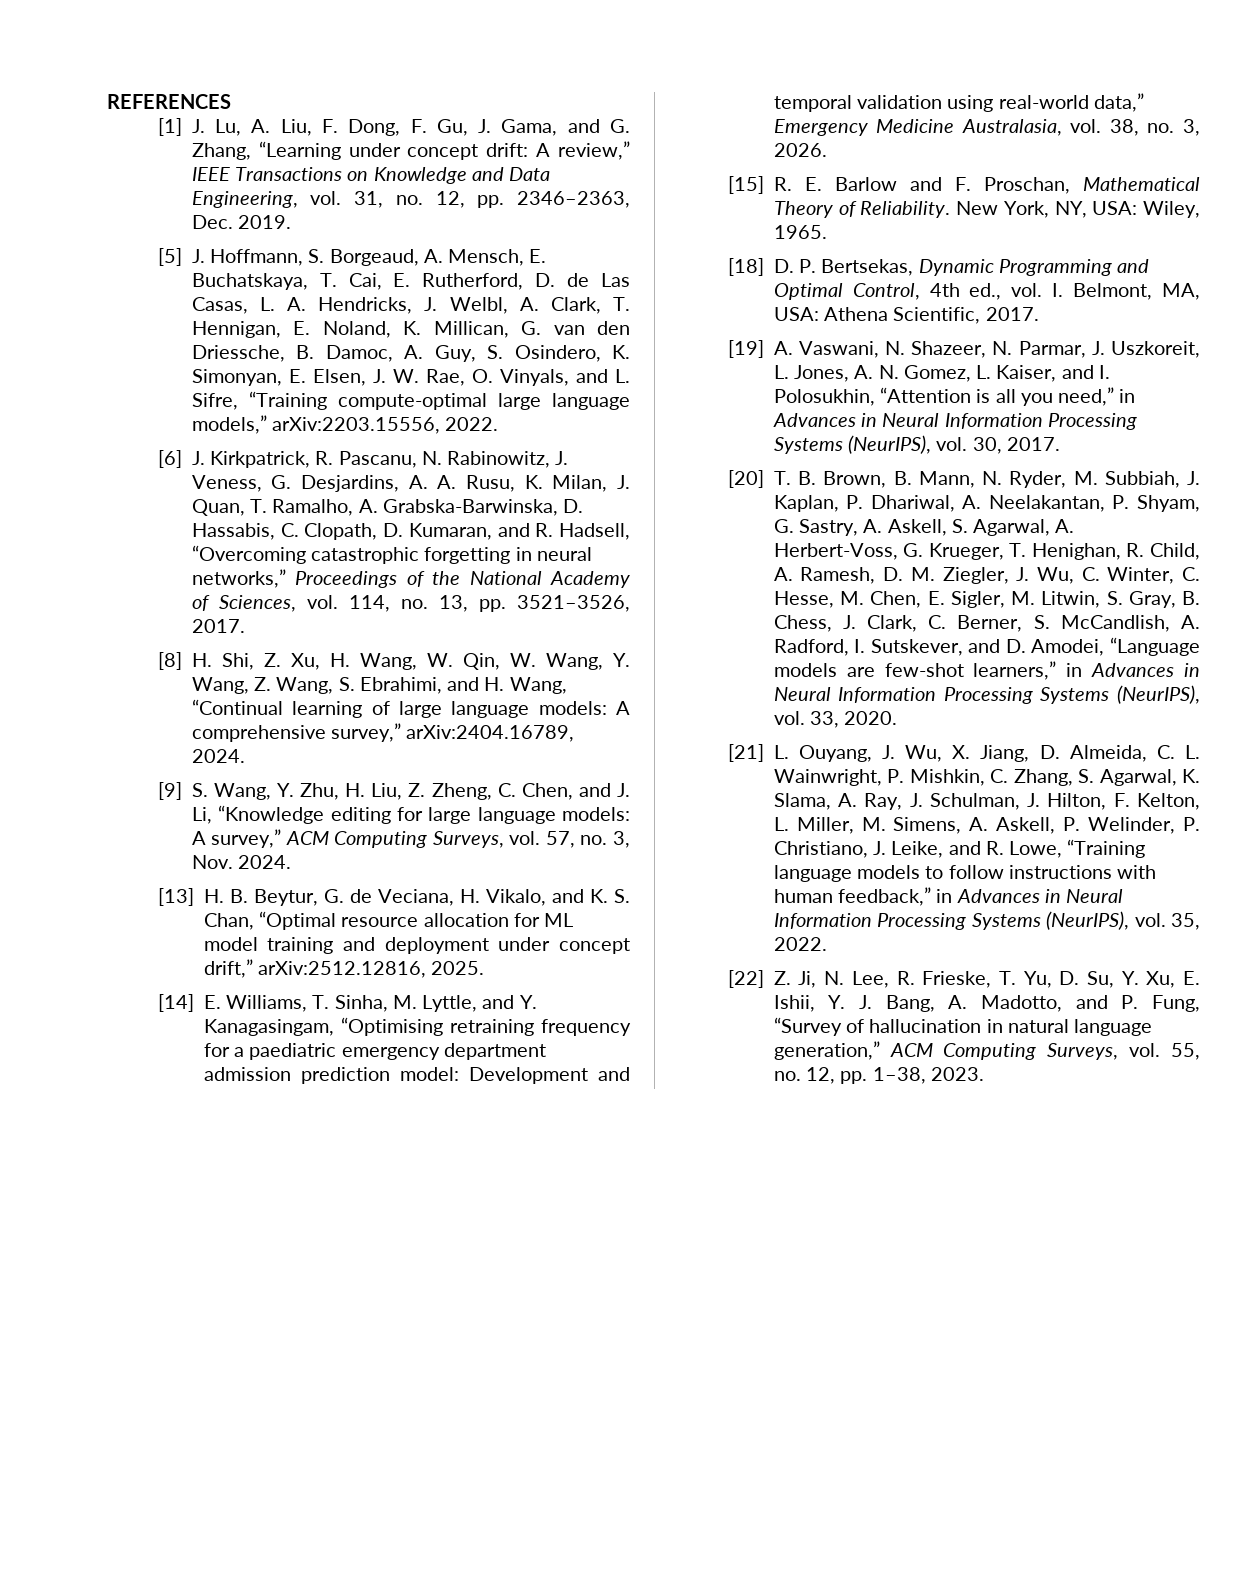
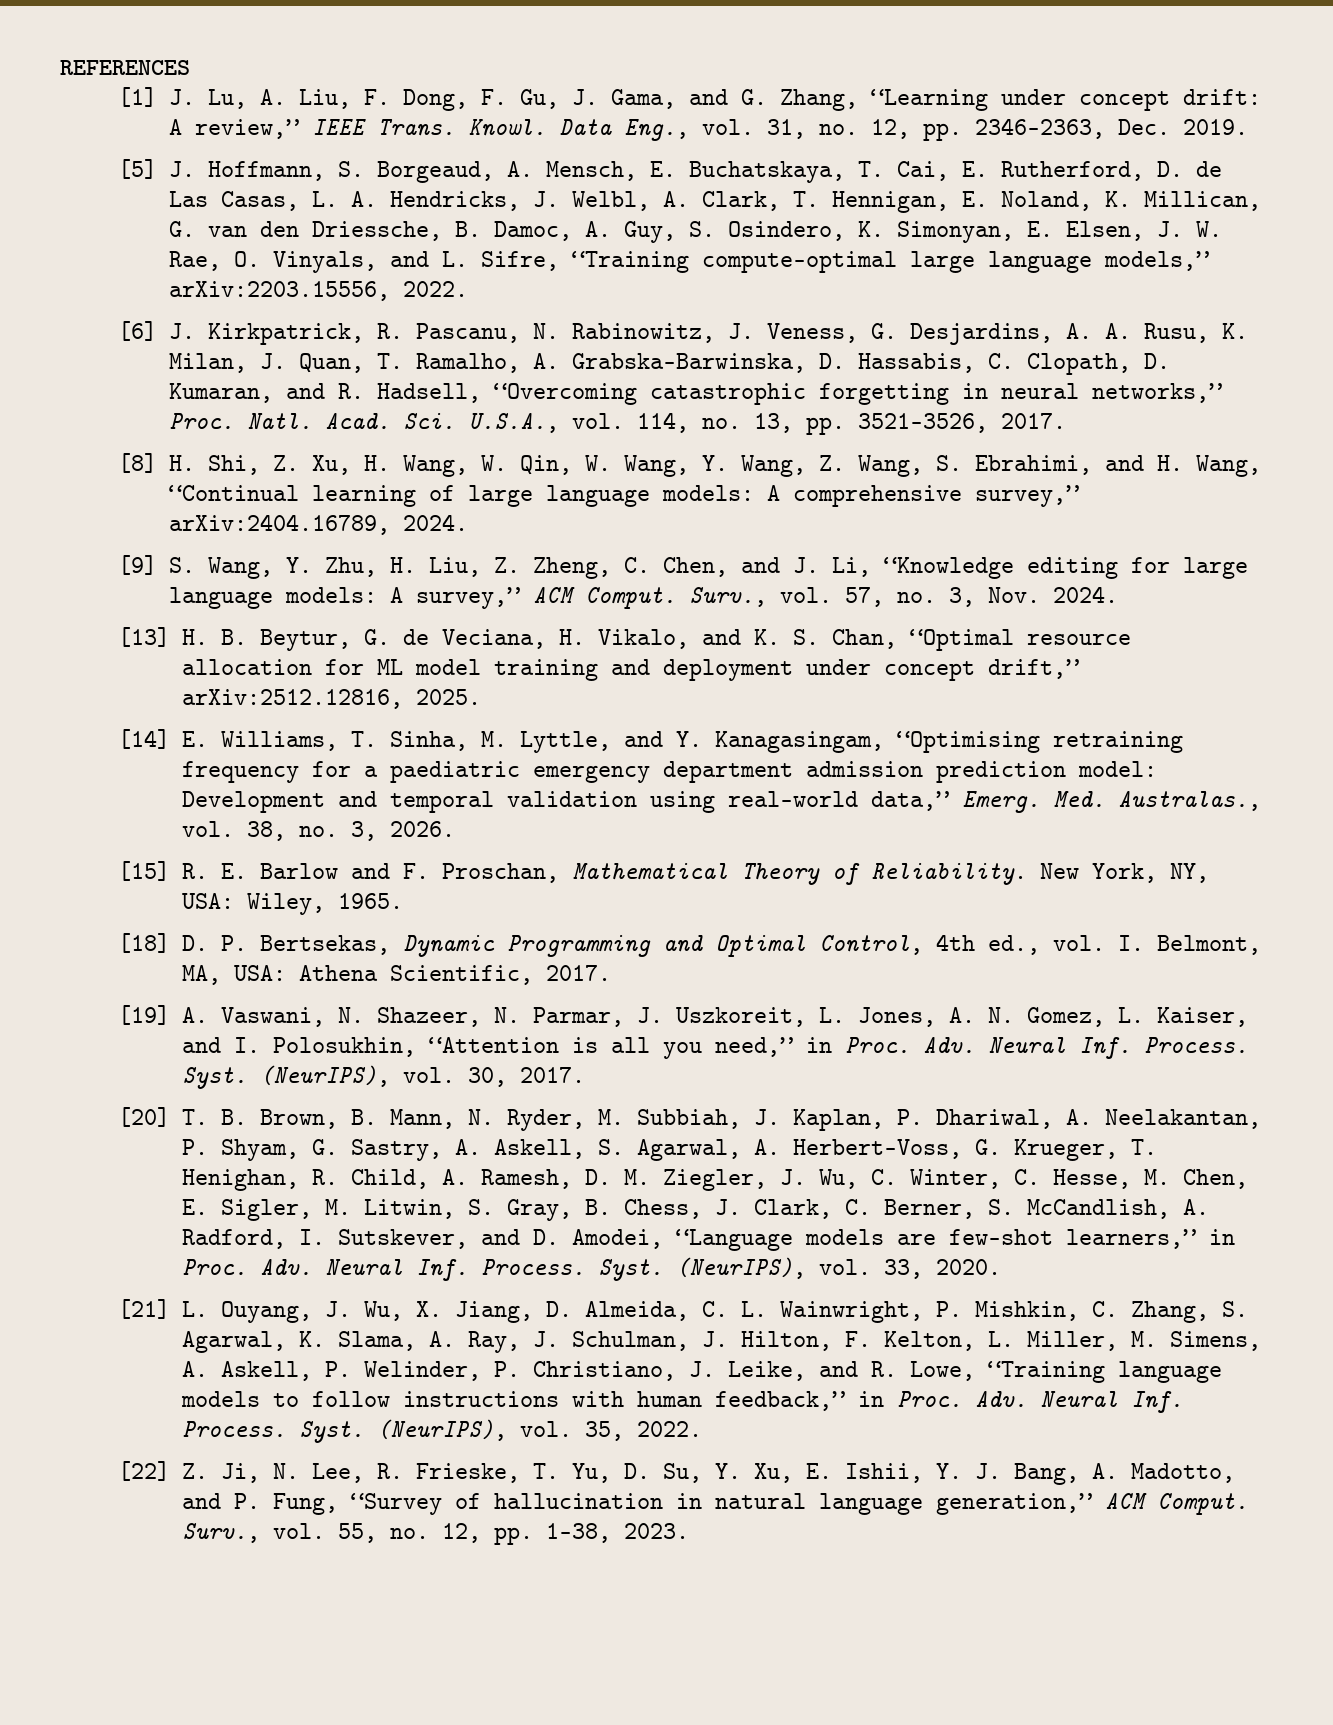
- [1] J. Lu, A. Liu, F. Dong, F. Gu, J. Gama, and G. Zhang, “Learning under concept drift: A review,” IEEE Transactions on Knowledge and Data Engineering, vol. 31, no. 12, pp. 2346–2363, Dec. 2019.
+ [1] J. Lu, A. Liu, F. Dong, F. Gu, J. Gama, and G. Zhang, “Learning under concept drift: A review,” IEEE Trans. Knowl. Data Eng., vol. 31, no. 12, pp. 2346–2363, Dec. 2019.
- [6] J. Kirkpatrick, R. Pascanu, N. Rabinowitz, J. Veness, G. Desjardins, A. A. Rusu, K. Milan, J. Quan, T. Ramalho, A. Grabska-Barwinska, D. Hassabis, C. Clopath, D. Kumaran, and R. Hadsell, “Overcoming catastrophic forgetting in neural networks,” Proceedings of the National Academy of Sciences, vol. 114, no. 13, pp. 3521–3526, 2017.
+ [6] J. Kirkpatrick, R. Pascanu, N. Rabinowitz, J. Veness, G. Desjardins, A. A. Rusu, K. Milan, J. Quan, T. Ramalho, A. Grabska-Barwinska, D. Hassabis, C. Clopath, D. Kumaran, and R. Hadsell, “Overcoming catastrophic forgetting in neural networks,” Proc. Natl. Acad. Sci. U.S.A., vol. 114, no. 13, pp. 3521–3526, 2017.
- [9] S. Wang, Y. Zhu, H. Liu, Z. Zheng, C. Chen, and J. Li, “Knowledge editing for large language models: A survey,” ACM Computing Surveys, vol. 57, no. 3, Nov. 2024.
+ [9] S. Wang, Y. Zhu, H. Liu, Z. Zheng, C. Chen, and J. Li, “Knowledge editing for large language models: A survey,” ACM Comput. Surv., vol. 57, no. 3, Nov. 2024.
- [14] E. Williams, T. Sinha, M. Lyttle, and Y. Kanagasingam, “Optimising retraining frequency for a paediatric emergency department admission prediction model: Development and temporal validation using real-world data,” Emergency Medicine Australasia, vol. 38, no. 3, 2026.
+ [14] E. Williams, T. Sinha, M. Lyttle, and Y. Kanagasingam, “Optimising retraining frequency for a paediatric emergency department admission prediction model: Development and temporal validation using real-world data,” Emerg. Med. Australas., vol. 38, no. 3, 2026.
- [19] A. Vaswani, N. Shazeer, N. Parmar, J. Uszkoreit, L. Jones, A. N. Gomez, L. Kaiser, and I. Polosukhin, “Attention is all you need,” in Advances in Neural Information Processing Systems (NeurIPS), vol. 30, 2017.
+ [19] A. Vaswani, N. Shazeer, N. Parmar, J. Uszkoreit, L. Jones, A. N. Gomez, L. Kaiser, and I. Polosukhin, “Attention is all you need,” in Proc. Adv. Neural Inf. Process. Syst. (NeurIPS), vol. 30, 2017.
- [20] T. B. Brown, B. Mann, N. Ryder, M. Subbiah, J. Kaplan, P. Dhariwal, A. Neelakantan, P. Shyam, G. Sastry, A. Askell, S. Agarwal, A. Herbert-Voss, G. Krueger, T. Henighan, R. Child, A. Ramesh, D. M. Ziegler, J. Wu, C. Winter, C. Hesse, M. Chen, E. Sigler, M. Litwin, S. Gray, B. Chess, J. Clark, C. Berner, S. McCandlish, A. Radford, I. Sutskever, and D. Amodei, “Language models are few-shot learners,” in Advances in Neural Information Processing Systems (NeurIPS), vol. 33, 2020.
+ [20] T. B. Brown, B. Mann, N. Ryder, M. Subbiah, J. Kaplan, P. Dhariwal, A. Neelakantan, P. Shyam, G. Sastry, A. Askell, S. Agarwal, A. Herbert-Voss, G. Krueger, T. Henighan, R. Child, A. Ramesh, D. M. Ziegler, J. Wu, C. Winter, C. Hesse, M. Chen, E. Sigler, M. Litwin, S. Gray, B. Chess, J. Clark, C. Berner, S. McCandlish, A. Radford, I. Sutskever, and D. Amodei, “Language models are few-shot learners,” in Proc. Adv. Neural Inf. Process. Syst. (NeurIPS), vol. 33, 2020.
- [21] L. Ouyang, J. Wu, X. Jiang, D. Almeida, C. L. Wainwright, P. Mishkin, C. Zhang, S. Agarwal, K. Slama, A. Ray, J. Schulman, J. Hilton, F. Kelton, L. Miller, M. Simens, A. Askell, P. Welinder, P. Christiano, J. Leike, and R. Lowe, “Training language models to follow instructions with human feedback,” in Advances in Neural Information Processing Systems (NeurIPS), vol. 35, 2022.
+ [21] L. Ouyang, J. Wu, X. Jiang, D. Almeida, C. L. Wainwright, P. Mishkin, C. Zhang, S. Agarwal, K. Slama, A. Ray, J. Schulman, J. Hilton, F. Kelton, L. Miller, M. Simens, A. Askell, P. Welinder, P. Christiano, J. Leike, and R. Lowe, “Training language models to follow instructions with human feedback,” in Proc. Adv. Neural Inf. Process. Syst. (NeurIPS), vol. 35, 2022.
- [22] Z. Ji, N. Lee, R. Frieske, T. Yu, D. Su, Y. Xu, E. Ishii, Y. J. Bang, A. Madotto, and P. Fung, “Survey of hallucination in natural language generation,” ACM Computing Surveys, vol. 55, no. 12, pp. 1–38, 2023.
+ [22] Z. Ji, N. Lee, R. Frieske, T. Yu, D. Su, Y. Xu, E. Ishii, Y. J. Bang, A. Madotto, and P. Fung, “Survey of hallucination in natural language generation,” ACM Comput. Surv., vol. 55, no. 12, pp. 1–38, 2023.

